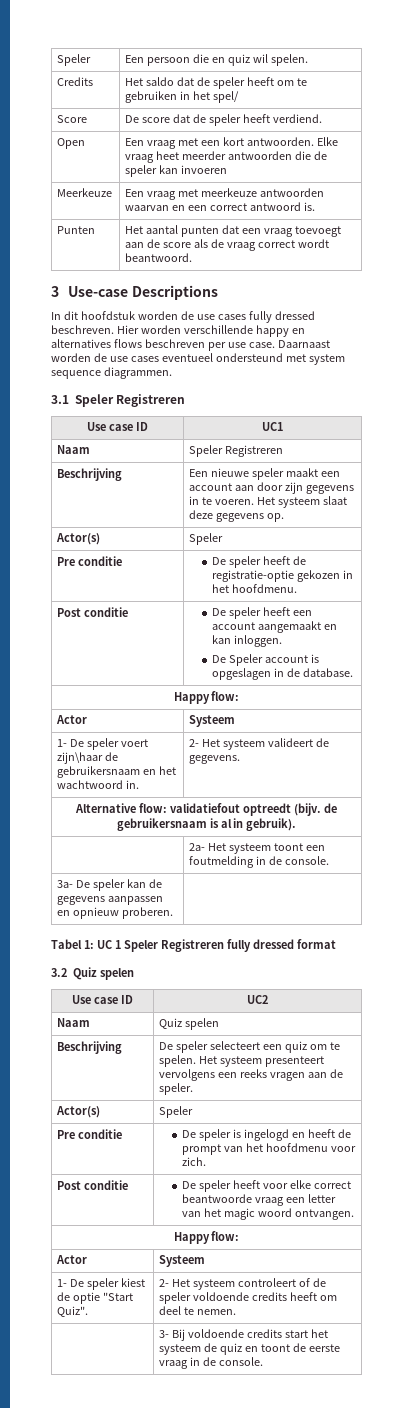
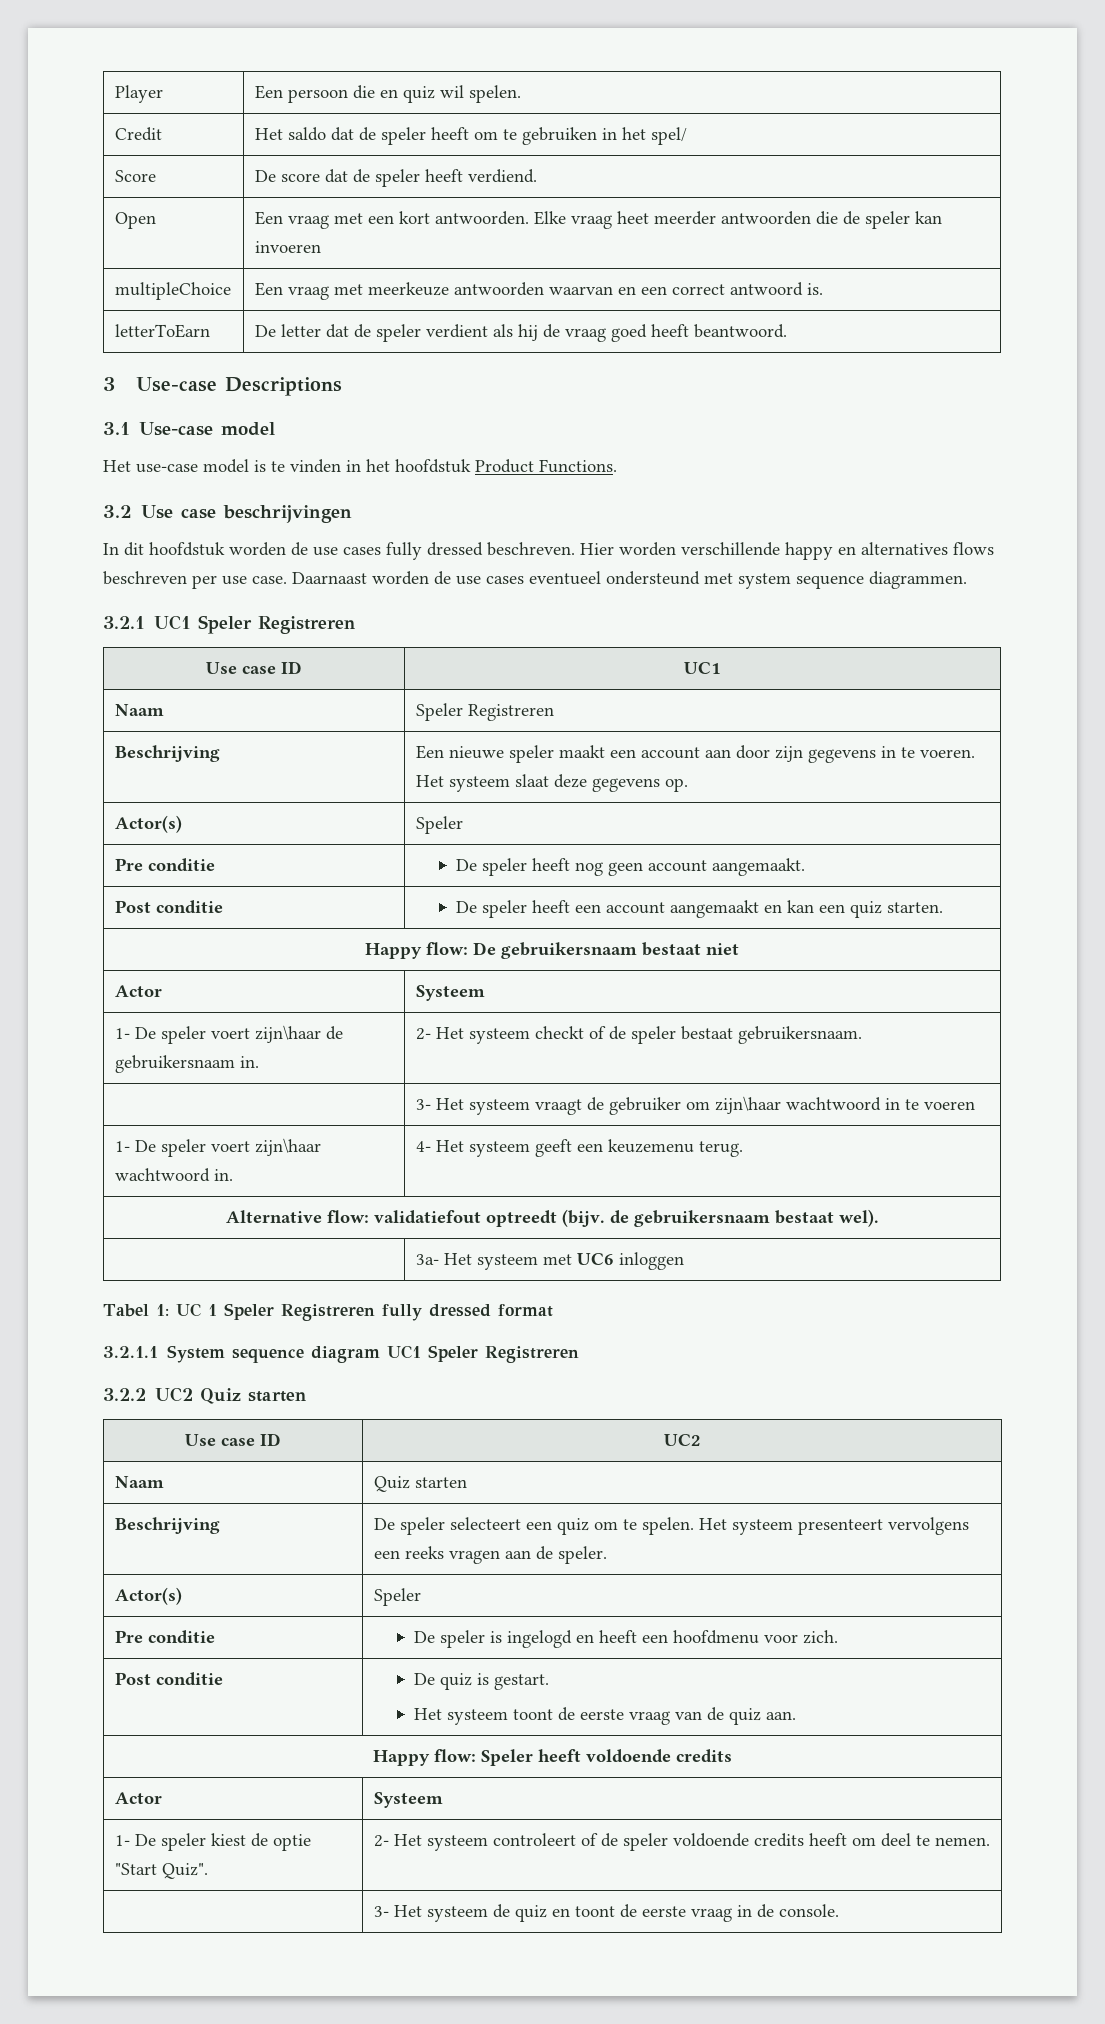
- Speler | Een persoon die en quiz wil spelen.
+ Player | Een persoon die en quiz wil spelen.
- Credits | Het saldo dat de speler heeft om te gebruiken in het spel/
+ Credit | Het saldo dat de speler heeft om te gebruiken in het spel/
- Meerkeuze | Een vraag met meerkeuze antwoorden waarvan en een correct antwoord is.
+ multipleChoice | Een vraag met meerkeuze antwoorden waarvan en een correct antwoord is.
- Punten | Het aantal punten dat een vraag toevoegt aan de score als de vraag correct wordt beantwoord.
+ letterToEarn | De letter dat de speler verdient als hij de vraag goed heeft beantwoord.
  3 Use-case Descriptions
+ 3.1 Use-case model
+ Het use-case model is te vinden in het hoofdstuk Product Functions.
+ 3.2 Use case beschrijvingen
- 3.1 Speler Registreren
+ 3.2.1 UC1 Speler Registreren
- Pre conditie | De speler heeft de registratie-optie gekozen in het hoofdmenu.
+ Pre conditie | De speler heeft nog geen account aangemaakt.
- Post conditie | De speler heeft een account aangemaakt en kan inloggen.
- De Speler account is opgeslagen in de database.
- Happy flow:
+ Post conditie | De speler heeft een account aangemaakt en kan een quiz starten.
+ Happy flow: De gebruikersnaam bestaat niet
- 1- De speler voert zijn\haar de gebruikersnaam en het wachtwoord in. | 2- Het systeem valideert de gegevens.
+ 1- De speler voert zijn\haar de gebruikersnaam in. | 2- Het systeem checkt of de speler bestaat gebruikersnaam.
+ | 3- Het systeem vraagt de gebruiker om zijn\haar wachtwoord in te voeren
+ 1- De speler voert zijn\haar wachtwoord in. | 4- Het systeem geeft een keuzemenu terug.
- Alternative flow: validatiefout optreedt (bijv. de gebruikersnaam is al in gebruik).
- | 2a- Het systeem toont een foutmelding in de console.
- 3a- De speler kan de gegevens aanpassen en opnieuw proberen. |
+ Alternative flow: validatiefout optreedt (bijv. de gebruikersnaam bestaat wel).
+ | 3a- Het systeem met UC6 inloggen
- 3.2 Quiz spelen
+ 3.2.1.1 System sequence diagram UC1 Speler Registreren
+ 3.2.2 UC2 Quiz starten
- Naam | Quiz spelen
+ Naam | Quiz starten
- Pre conditie | De speler is ingelogd en heeft de prompt van het hoofdmenu voor zich.
+ Pre conditie | De speler is ingelogd en heeft een hoofdmenu voor zich.
- Post conditie | De speler heeft voor elke correct beantwoorde vraag een letter van het magic woord ontvangen.
- Happy flow:
+ Post conditie | De quiz is gestart.
+ Het systeem toont de eerste vraag van de quiz aan.
+ Happy flow: Speler heeft voldoende credits
- | 3- Bij voldoende credits start het systeem de quiz en toont de eerste vraag in de console.
+ | 3- Het systeem de quiz en toont de eerste vraag in de console.

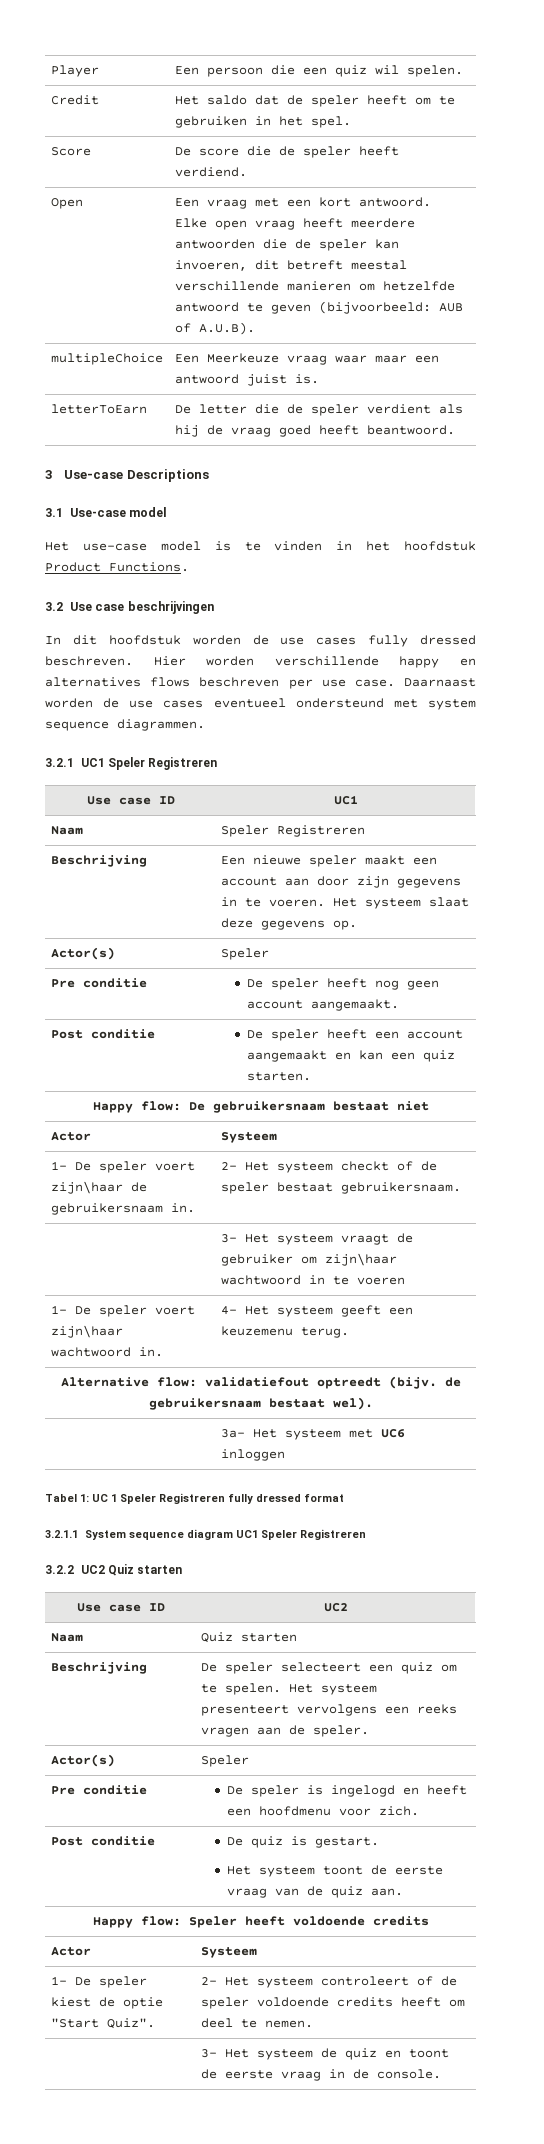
- Player | Een persoon die en quiz wil spelen.
+ Player | Een persoon die een quiz wil spelen.
- Credit | Het saldo dat de speler heeft om te gebruiken in het spel/
+ Credit | Het saldo dat de speler heeft om te gebruiken in het spel.
- Score | De score dat de speler heeft verdiend.
+ Score | De score die de speler heeft verdiend.
- Open | Een vraag met een kort antwoorden. Elke vraag heet meerder antwoorden die de speler kan invoeren
- multipleChoice | Een vraag met meerkeuze antwoorden waarvan en een correct antwoord is.
+ Open | Een vraag met een kort antwoord. Elke open vraag heeft meerdere antwoorden die de speler kan invoeren, dit betreft meestal verschillende manieren om hetzelfde antwoord te geven (bijvoorbeeld: AUB of A.U.B).
+ multipleChoice | Een Meerkeuze vraag waar maar een antwoord juist is.
- letterToEarn | De letter dat de speler verdient als hij de vraag goed heeft beantwoord.
+ letterToEarn | De letter die de speler verdient als hij de vraag goed heeft beantwoord.

